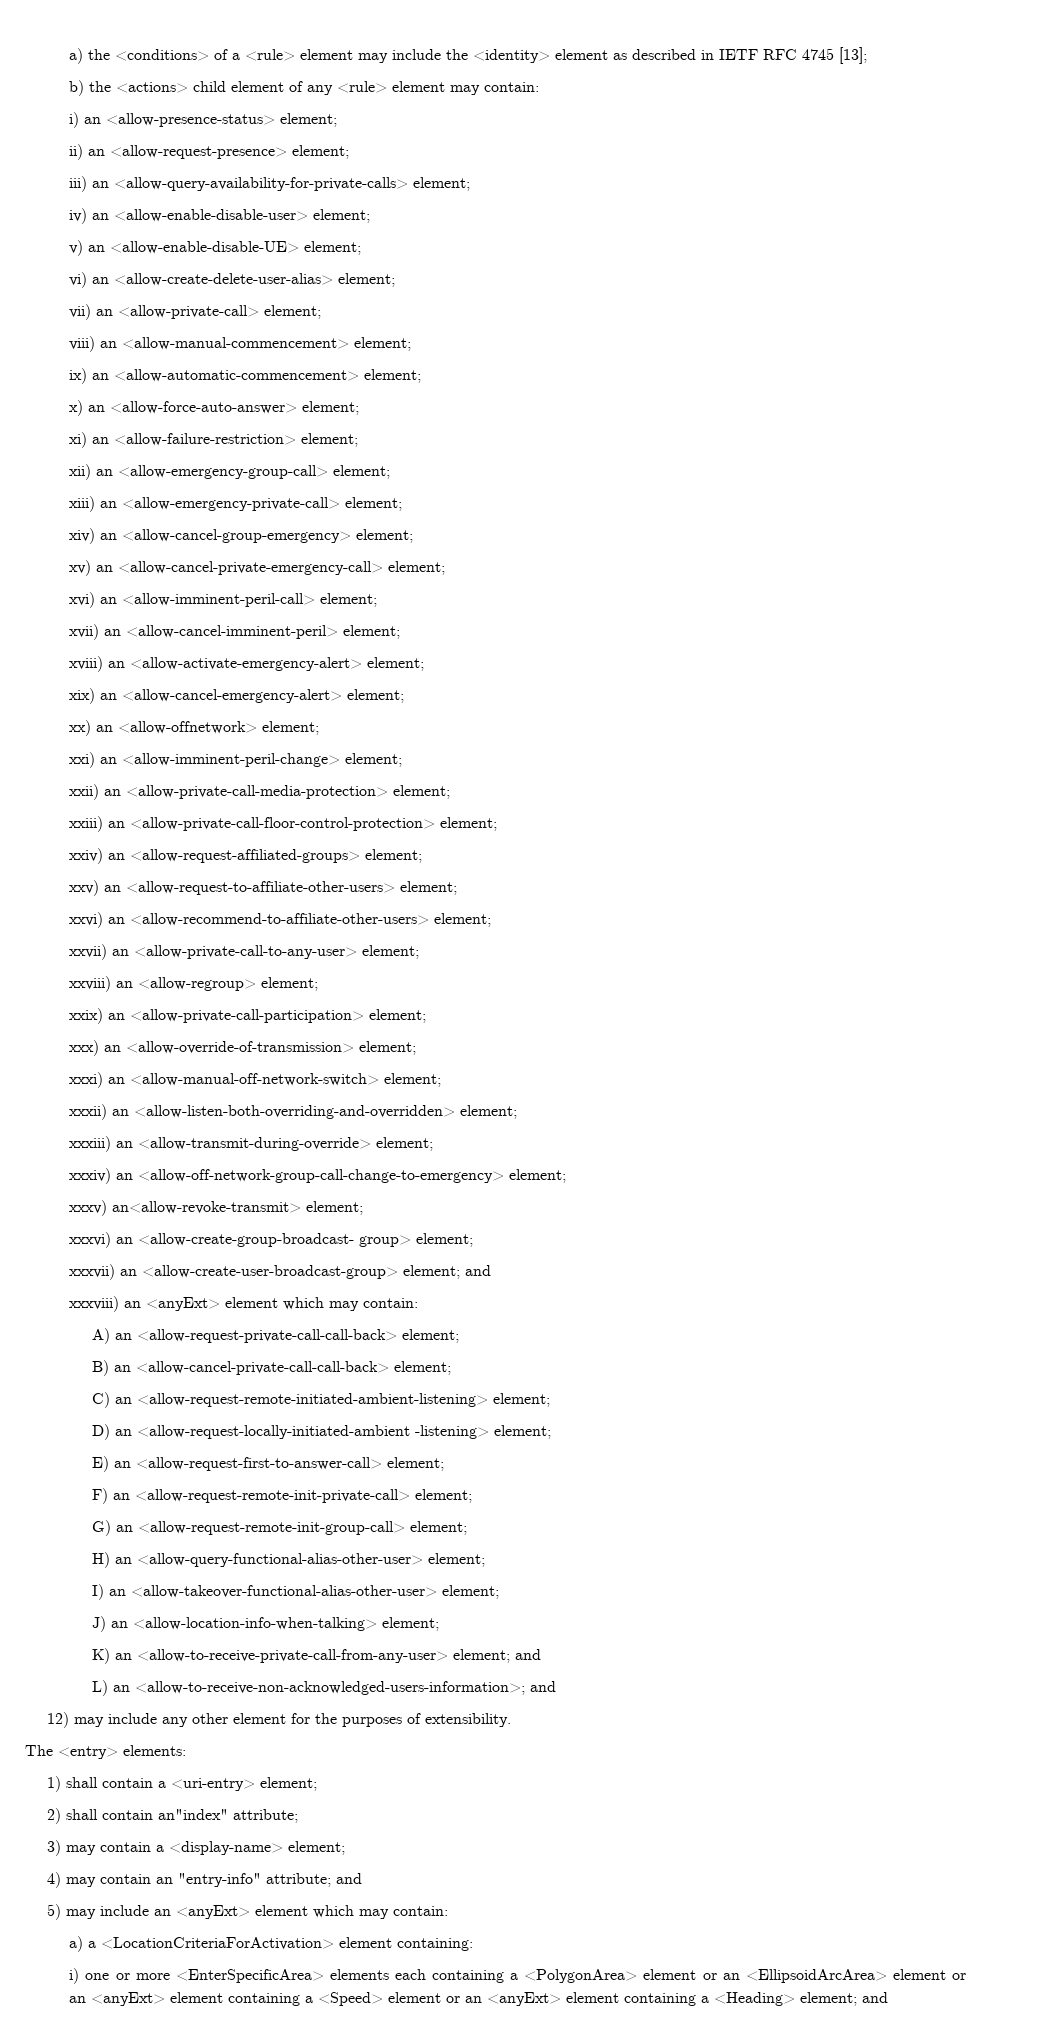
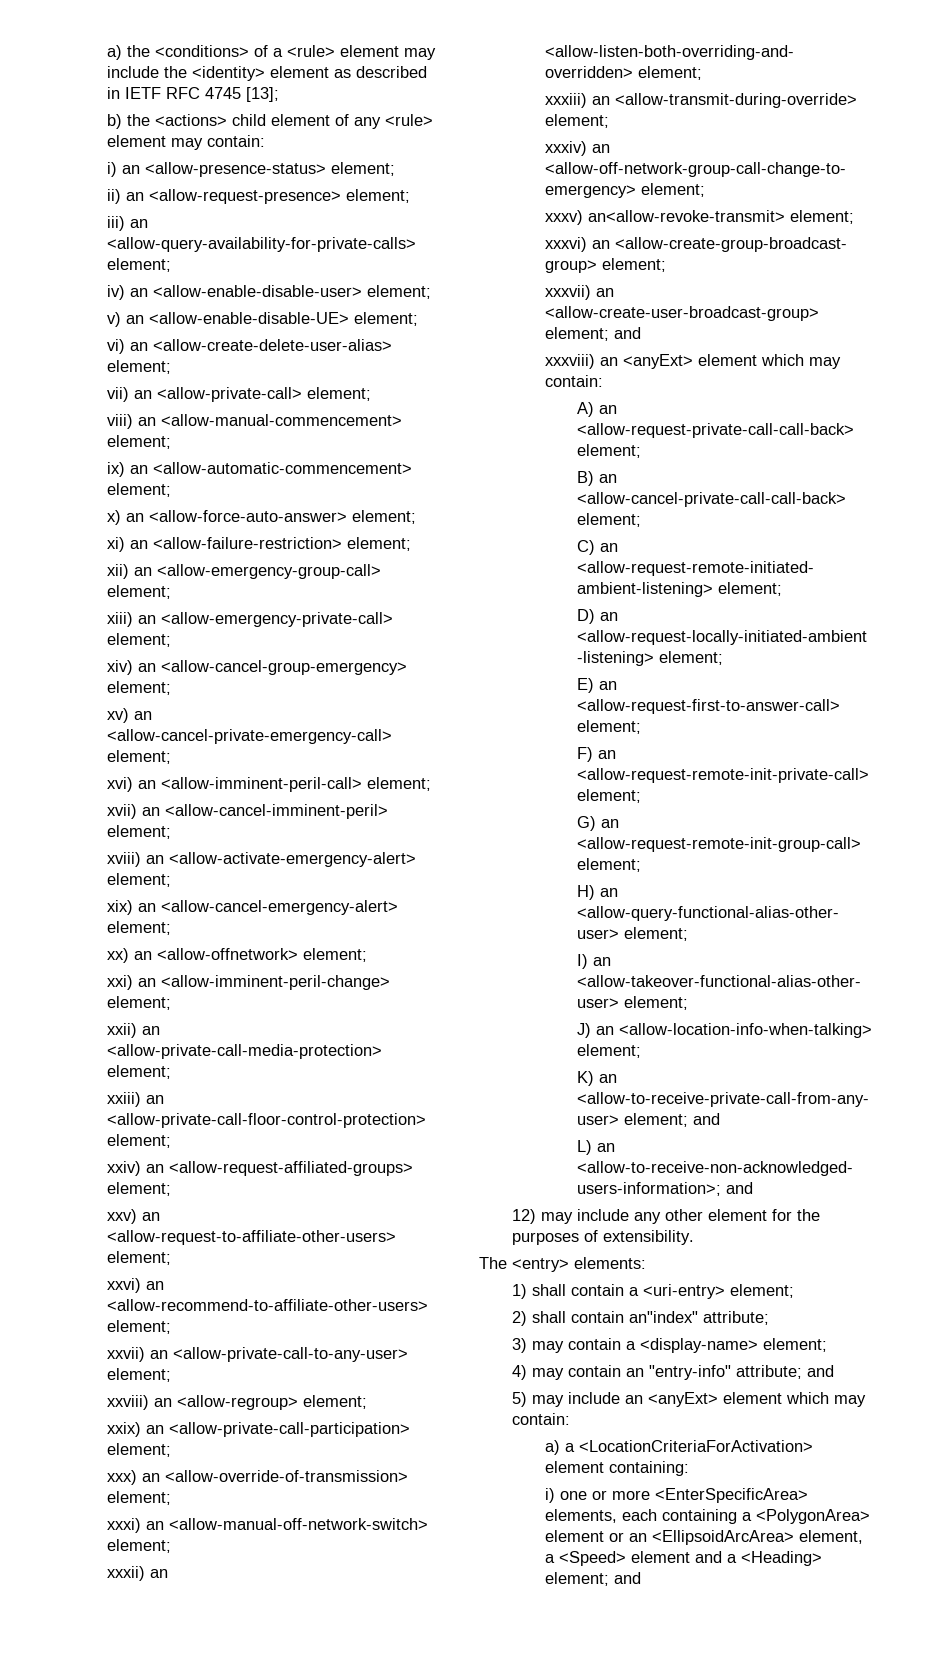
- i) one or more <EnterSpecificArea> elements each containing a <PolygonArea> element or an <EllipsoidArcArea> element or an <anyExt> element containing a <Speed> element or an <anyExt> element containing a <Heading> element; and
+ i) one or more <EnterSpecificArea> elements, each containing a <PolygonArea> element or an <EllipsoidArcArea> element, a <Speed> element and a <Heading> element; and

